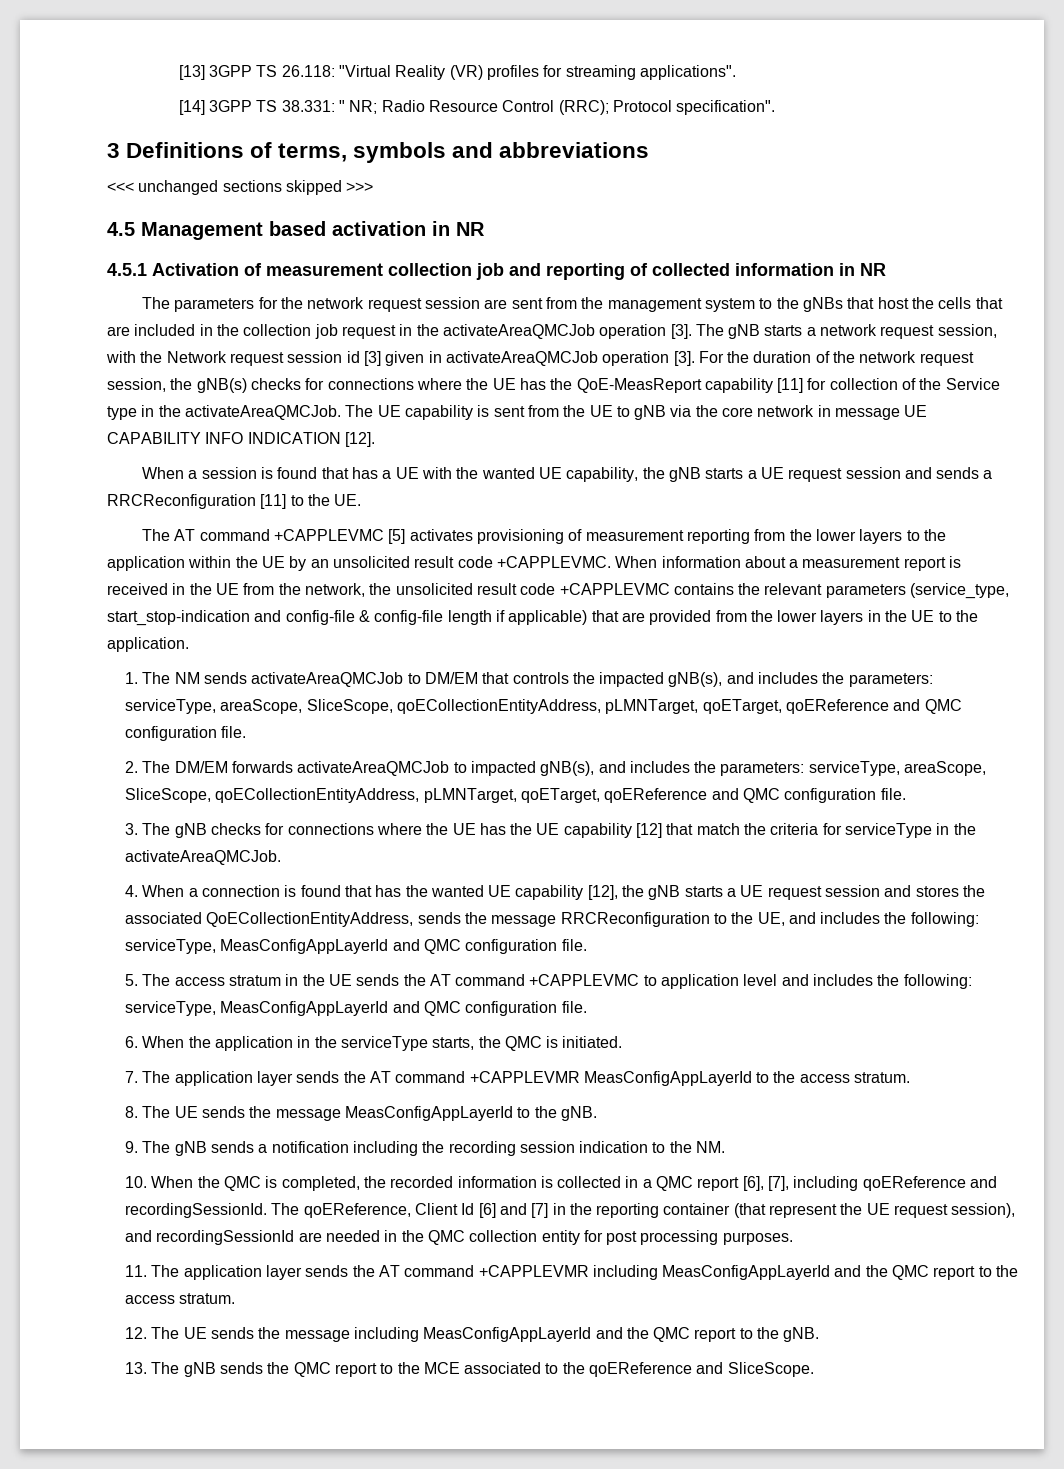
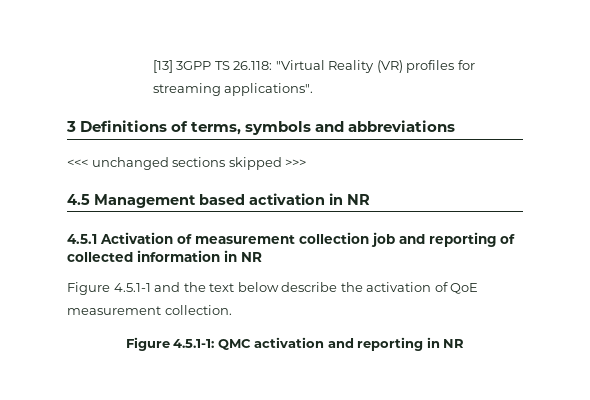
- [14] 3GPP TS 38.331: " NR; Radio Resource Control (RRC); Protocol specification".
- The parameters for the network request session are sent from the management system to the gNBs that host the cells that are included in the collection job request in the activateAreaQMCJob operation [3]. The gNB starts a network request session, with the Network request session id [3] given in activateAreaQMCJob operation [3]. For the duration of the network request session, the gNB(s) checks for connections where the UE has the QoE-MeasReport capability [11] for collection of the Service type in the activateAreaQMCJob. The UE capability is sent from the UE to gNB via the core network in message UE CAPABILITY INFO INDICATION [12].
- When a session is found that has a UE with the wanted UE capability, the gNB starts a UE request session and sends a RRCReconfiguration [11] to the UE.
- The AT command +CAPPLEVMC [5] activates provisioning of measurement reporting from the lower layers to the application within the UE by an unsolicited result code +CAPPLEVMC. When information about a measurement report is received in the UE from the network, the unsolicited result code +CAPPLEVMC contains the relevant parameters (service_type, start_stop-indication and config-file & config-file length if applicable) that are provided from the lower layers in the UE to the application.
- 1. The NM sends activateAreaQMCJob to DM/EM that controls the impacted gNB(s), and includes the parameters: serviceType, areaScope, SliceScope, qoECollectionEntityAddress, pLMNTarget, qoETarget, qoEReference and QMC configuration file.
- 2. The DM/EM forwards activateAreaQMCJob to impacted gNB(s), and includes the parameters: serviceType, areaScope, SliceScope, qoECollectionEntityAddress, pLMNTarget, qoETarget, qoEReference and QMC configuration file.
- 3. The gNB checks for connections where the UE has the UE capability [12] that match the criteria for serviceType in the activateAreaQMCJob.
- 4. When a connection is found that has the wanted UE capability [12], the gNB starts a UE request session and stores the associated QoECollectionEntityAddress, sends the message RRCReconfiguration to the UE, and includes the following: serviceType, MeasConfigAppLayerId and QMC configuration file.
- 5. The access stratum in the UE sends the AT command +CAPPLEVMC to application level and includes the following: serviceType, MeasConfigAppLayerId and QMC configuration file.
- 6. When the application in the serviceType starts, the QMC is initiated.
- 7. The application layer sends the AT command +CAPPLEVMR MeasConfigAppLayerId to the access stratum.
- 8. The UE sends the message MeasConfigAppLayerId to the gNB.
- 9. The gNB sends a notification including the recording session indication to the NM.
- 10. When the QMC is completed, the recorded information is collected in a QMC report [6], [7], including qoEReference and recordingSessionId. The qoEReference, Client Id [6] and [7] in the reporting container (that represent the UE request session), and recordingSessionId are needed in the QMC collection entity for post processing purposes.
- 11. The application layer sends the AT command +CAPPLEVMR including MeasConfigAppLayerId and the QMC report to the access stratum.
- 12. The UE sends the message including MeasConfigAppLayerId and the QMC report to the gNB.
- 13. The gNB sends the QMC report to the MCE associated to the qoEReference and SliceScope.
+ Figure 4.5.1-1 and the text below describe the activation of QoE measurement collection.
+ Figure 4.5.1-1: QMC activation and reporting in NR

